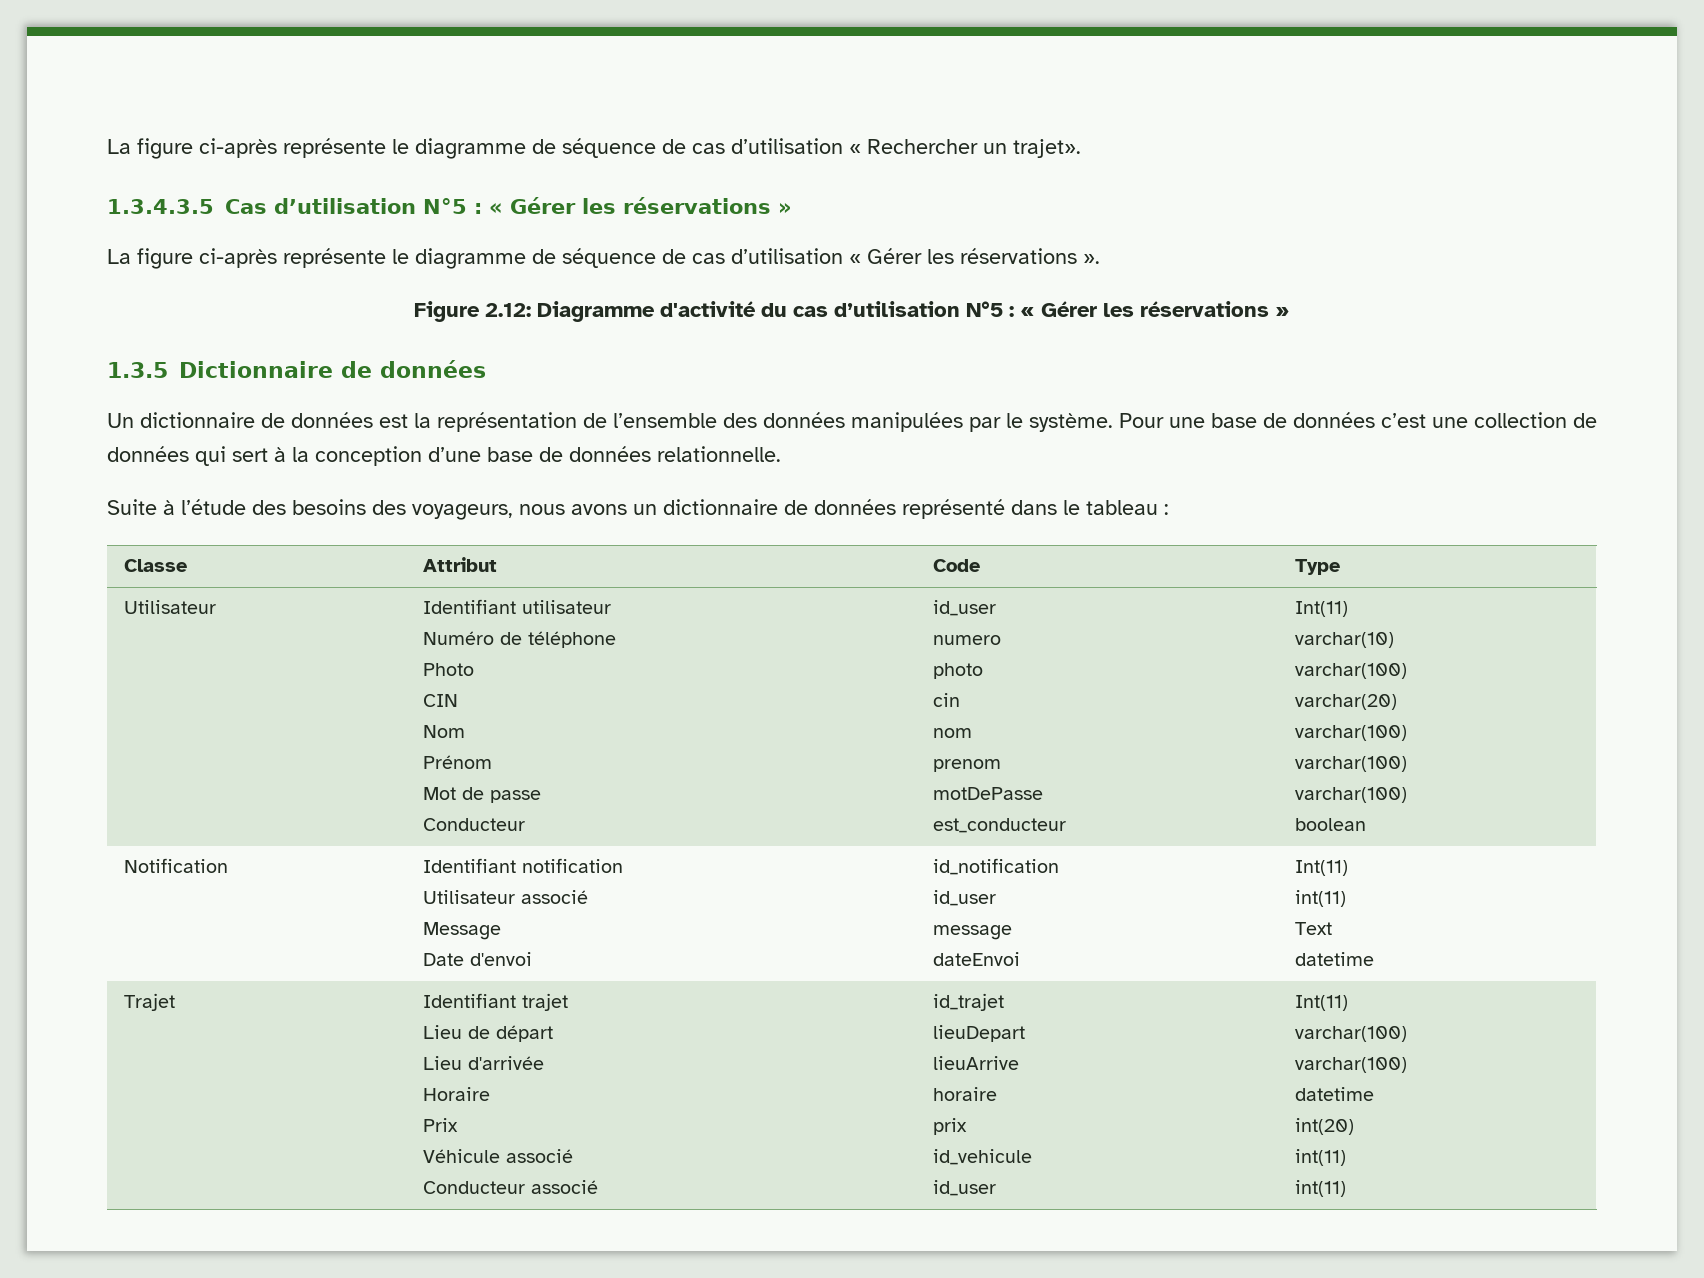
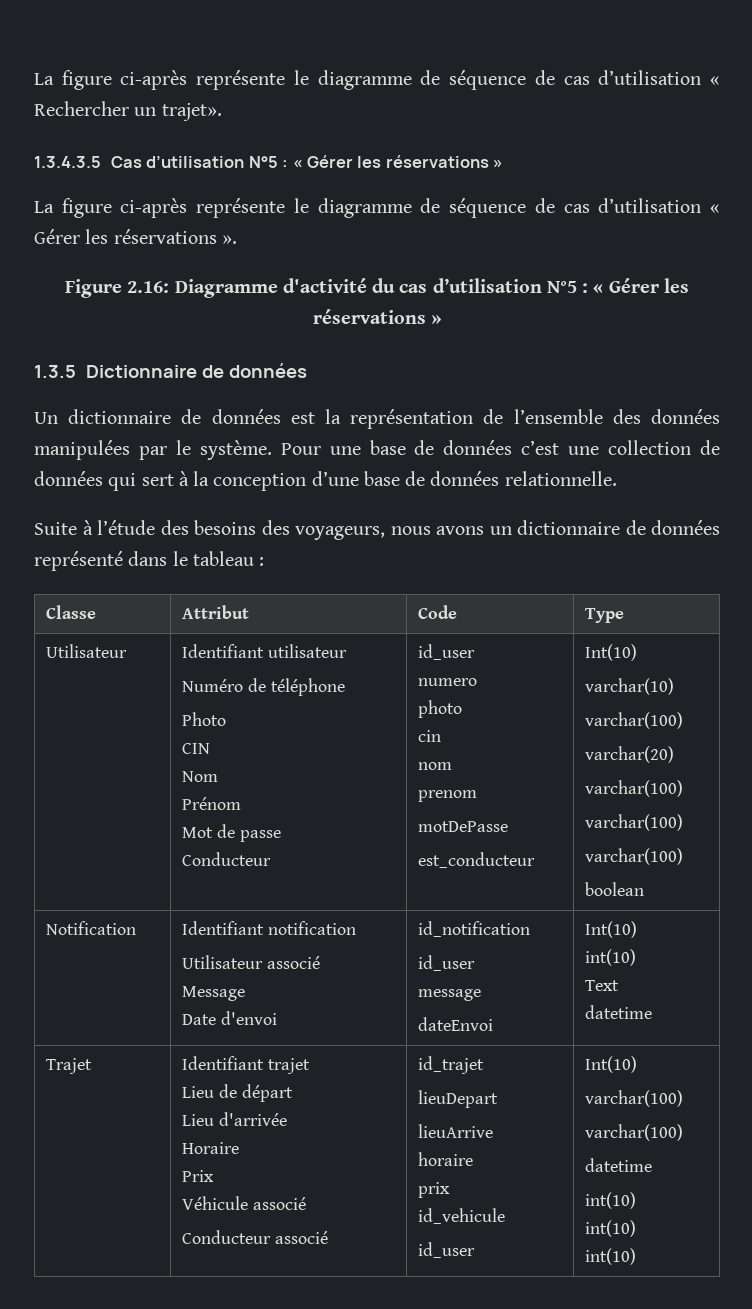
- Figure 2.12: Diagramme d'activité du cas d’utilisation N°5 : « Gérer les réservations »
+ Figure 2.16: Diagramme d'activité du cas d’utilisation N°5 : « Gérer les réservations »
  Utilisateur | Identifiant utilisateur
  Numéro de téléphone
  Photo
  CIN
  Nom
  Prénom
  Mot de passe
  Conducteur | id_user
  numero
  photo
  cin
  nom
  prenom
  motDePasse
- est_conducteur | Int(11)
+ est_conducteur | Int(10)
  Notification | Identifiant notification
  Utilisateur associé
  Message
  Date d'envoi | id_notification
  id_user
  message
- dateEnvoi | Int(11)
- int(11)
+ dateEnvoi | Int(10)
+ int(10)
  Trajet | Identifiant trajet
  Lieu de départ
  Lieu d'arrivée
  Horaire
  Prix
  Véhicule associé
  Conducteur associé | id_trajet
  lieuDepart
  lieuArrive
  horaire
  prix
  id_vehicule
- id_user | Int(11)
+ id_user | Int(10)
  varchar(100)
  varchar(100)
  datetime
- int(20)
- int(11)
- int(11)
+ int(10)
+ int(10)
+ int(10)

